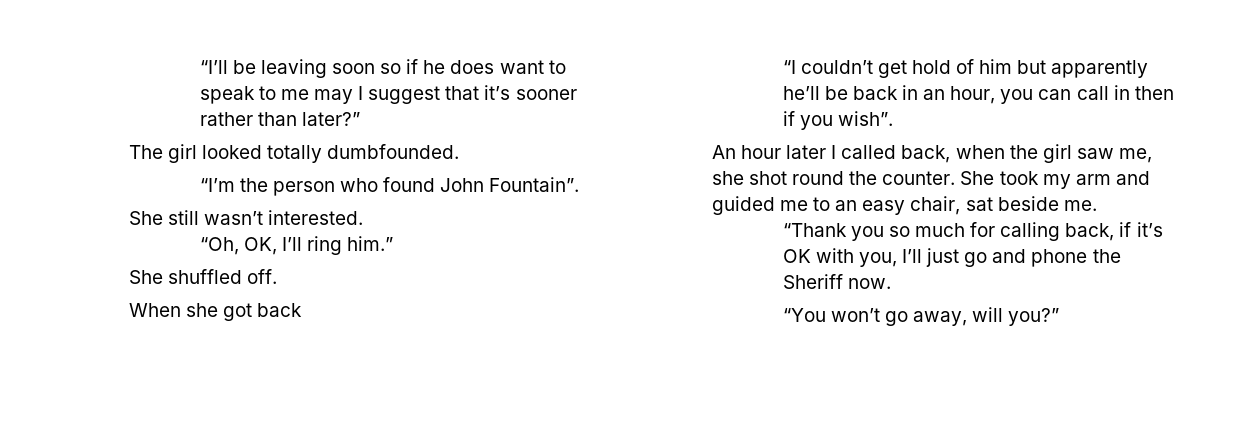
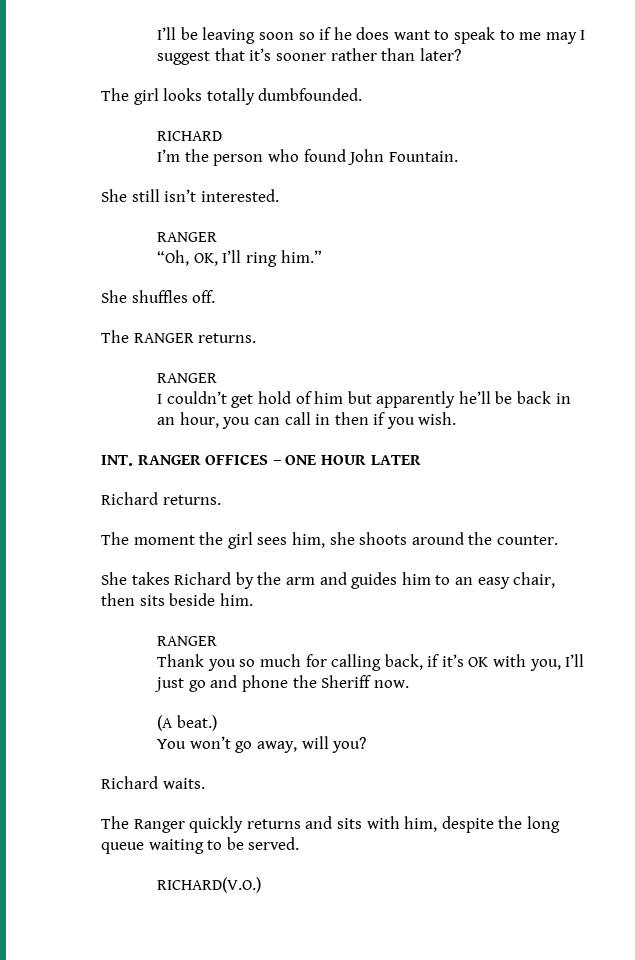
- “I’ll be leaving soon so if he does want to speak to me may I suggest that it’s sooner rather than later?”
+ I’ll be leaving soon so if he does want to speak to me may I suggest that it’s sooner rather than later?
- The girl looked totally dumbfounded.
+ The girl looks totally dumbfounded.
- “I’m the person who found John Fountain”.
+ RICHARD
+ I’m the person who found John Fountain.
- She still wasn’t interested.
+ She still isn’t interested.
+ RANGER
- She shuffled off.
+ She shuffles off.
- When she got back
- “I couldn’t get hold of him but apparently he’ll be back in an hour, you can call in then if you wish”.
- An hour later I called back, when the girl saw me, she shot round the counter. She took my arm and guided me to an easy chair, sat beside me.
- “Thank you so much for calling back, if it’s OK with you, I’ll just go and phone the Sheriff now.
+ The RANGER returns.
+ RANGER
+ I couldn’t get hold of him but apparently he’ll be back in an hour, you can call in then if you wish.
+ INT. RANGER OFFICES – ONE HOUR LATER
+ Richard returns.
+ The moment the girl sees him, she shoots around the counter.
+ She takes Richard by the arm and guides him to an easy chair, then sits beside him.
+ RANGER
+ Thank you so much for calling back, if it’s OK with you, I’ll just go and phone the Sheriff now.
- “You won’t go away, will you?”
+ (A beat.)
+ You won’t go away, will you?
+ Richard waits.
+ The Ranger quickly returns and sits with him, despite the long queue waiting to be served.
+ RICHARD(V.O.)

